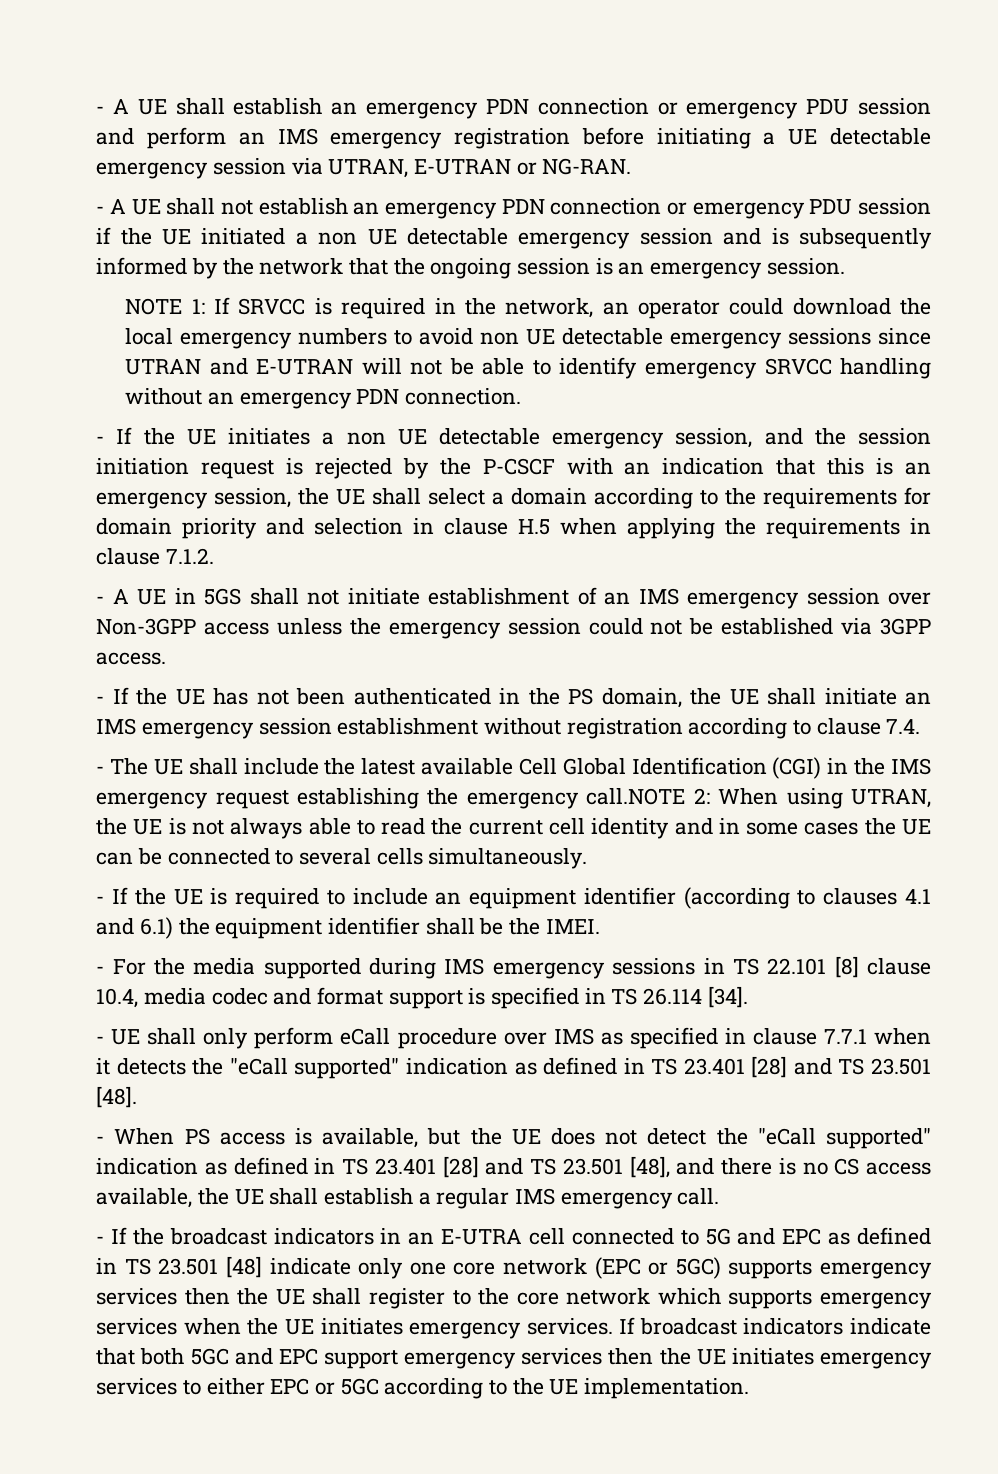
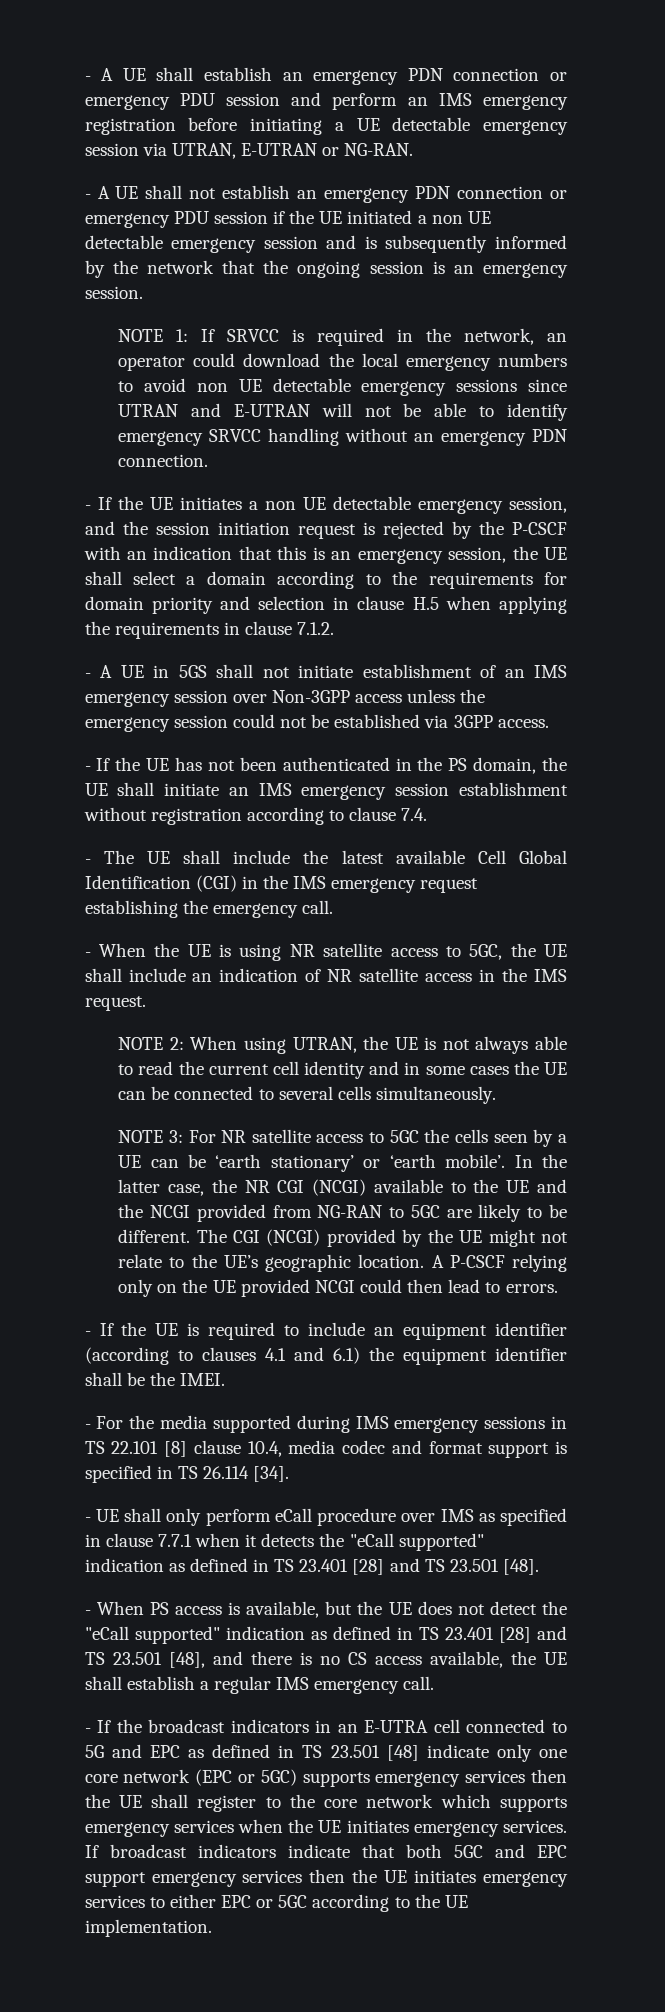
- - The UE shall include the latest available Cell Global Identification (CGI) in the IMS emergency request establishing the emergency call.NOTE 2: When using UTRAN, the UE is not always able to read the current cell identity and in some cases the UE can be connected to several cells simultaneously.
+ - The UE shall include the latest available Cell Global Identification (CGI) in the IMS emergency request establishing the emergency call.
+ - When the UE is using NR satellite access to 5GC, the UE shall include an indication of NR satellite access in the IMS request.
+ NOTE 2: When using UTRAN, the UE is not always able to read the current cell identity and in some cases the UE can be connected to several cells simultaneously.
+ NOTE 3: For NR satellite access to 5GC the cells seen by a UE can be ‘earth stationary’ or ‘earth mobile’. In the latter case, the NR CGI (NCGI) available to the UE and the NCGI provided from NG-RAN to 5GC are likely to be different. The CGI (NCGI) provided by the UE might not relate to the UE’s geographic location. A P-CSCF relying only on the UE provided NCGI could then lead to errors.

